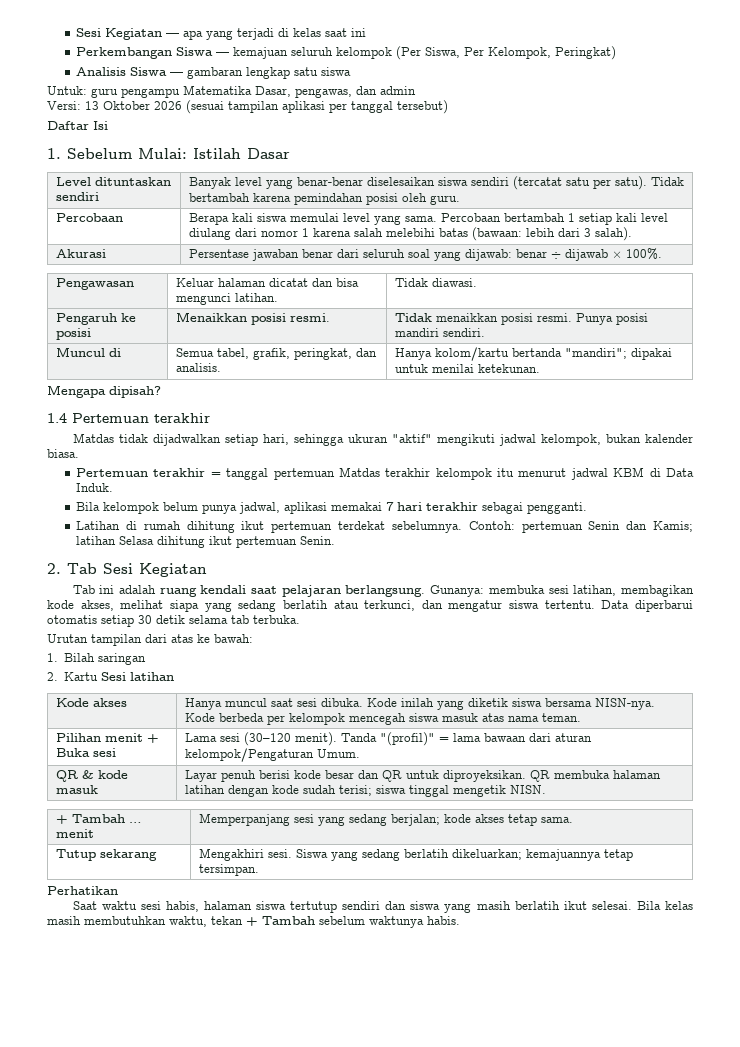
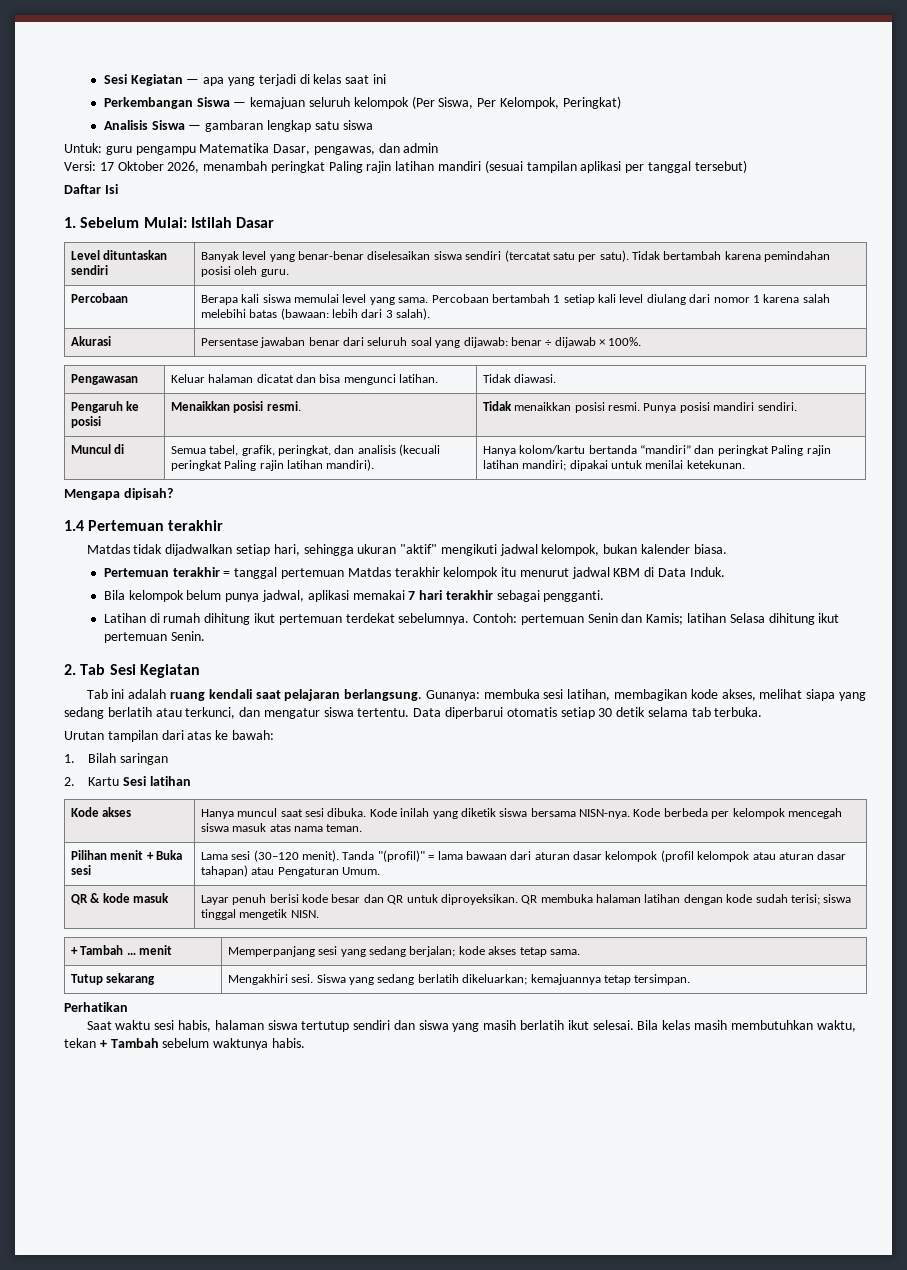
- Versi: 13 Oktober 2026 (sesuai tampilan aplikasi per tanggal tersebut)
+ Versi: 17 Oktober 2026, menambah peringkat Paling rajin latihan mandiri (sesuai tampilan aplikasi per tanggal tersebut)
- Muncul di | Semua tabel, grafik, peringkat, dan analisis. | Hanya kolom/kartu bertanda "mandiri"; dipakai untuk menilai ketekunan.
+ Muncul di | Semua tabel, grafik, peringkat, dan analisis (kecuali peringkat Paling rajin latihan mandiri). | Hanya kolom/kartu bertanda “mandiri” dan peringkat Paling rajin latihan mandiri; dipakai untuk menilai ketekunan.
- Pilihan menit + Buka sesi | Lama sesi (30–120 menit). Tanda "(profil)" = lama bawaan dari aturan kelompok/Pengaturan Umum.
+ Pilihan menit + Buka sesi | Lama sesi (30–120 menit). Tanda "(profil)" = lama bawaan dari aturan dasar kelompok (profil kelompok atau aturan dasar tahapan) atau Pengaturan Umum.

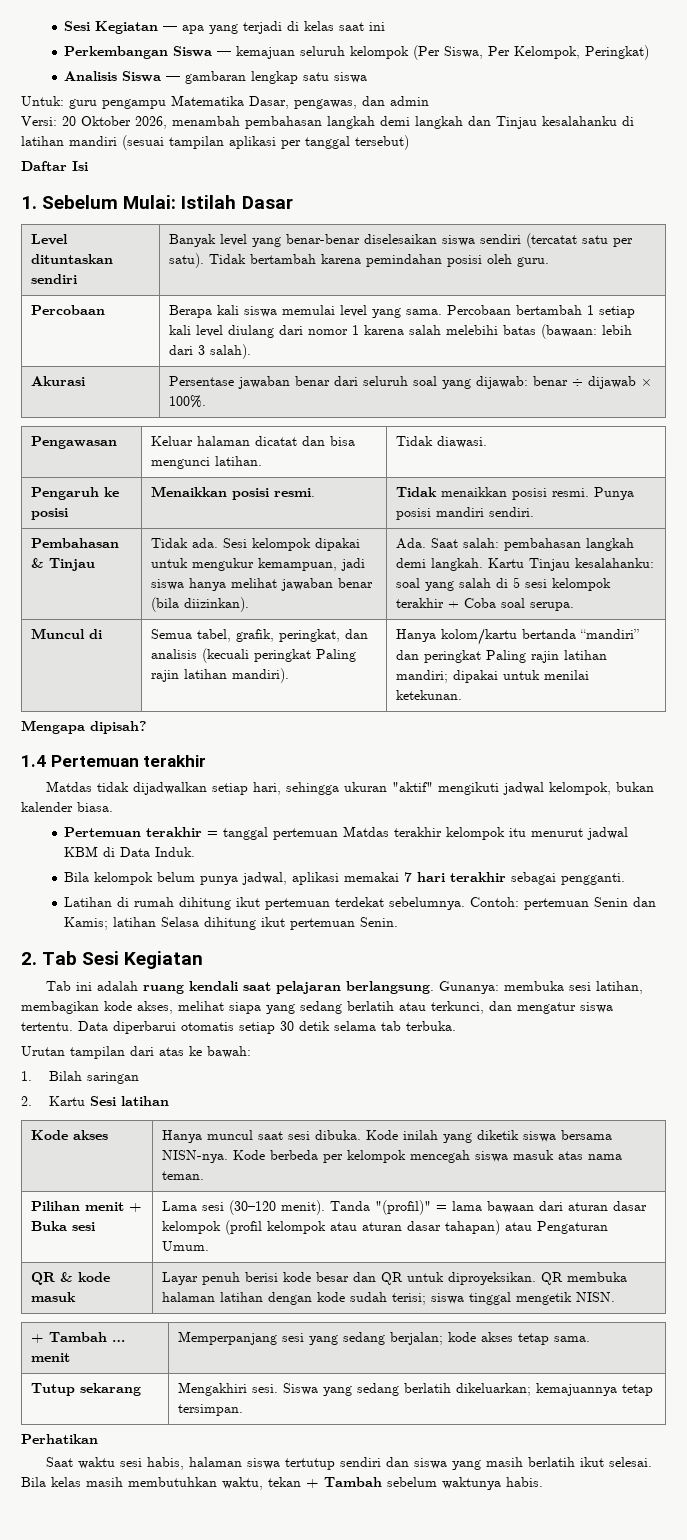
- Versi: 17 Oktober 2026, menambah peringkat Paling rajin latihan mandiri (sesuai tampilan aplikasi per tanggal tersebut)
+ Versi: 20 Oktober 2026, menambah pembahasan langkah demi langkah dan Tinjau kesalahanku di latihan mandiri (sesuai tampilan aplikasi per tanggal tersebut)
+ Pembahasan & Tinjau | Tidak ada. Sesi kelompok dipakai untuk mengukur kemampuan, jadi siswa hanya melihat jawaban benar (bila diizinkan). | Ada. Saat salah: pembahasan langkah demi langkah. Kartu Tinjau kesalahanku: soal yang salah di 5 sesi kelompok terakhir + Coba soal serupa.

